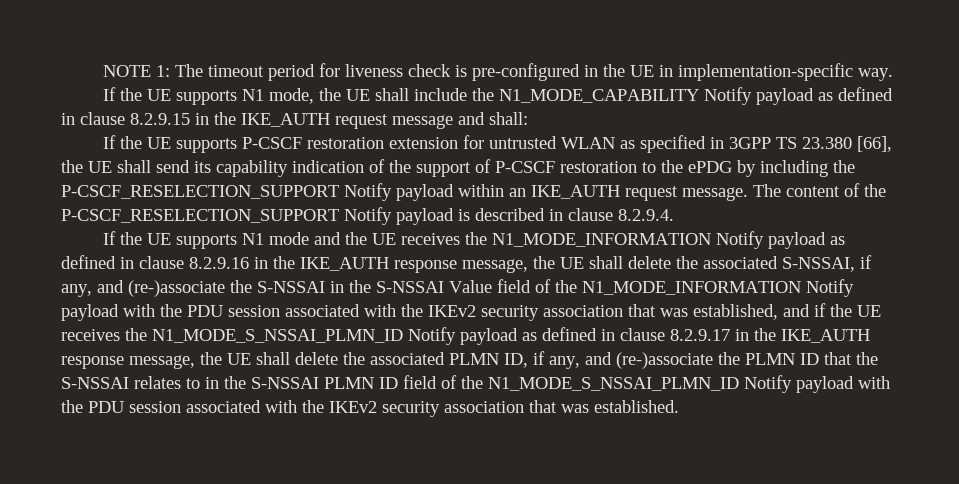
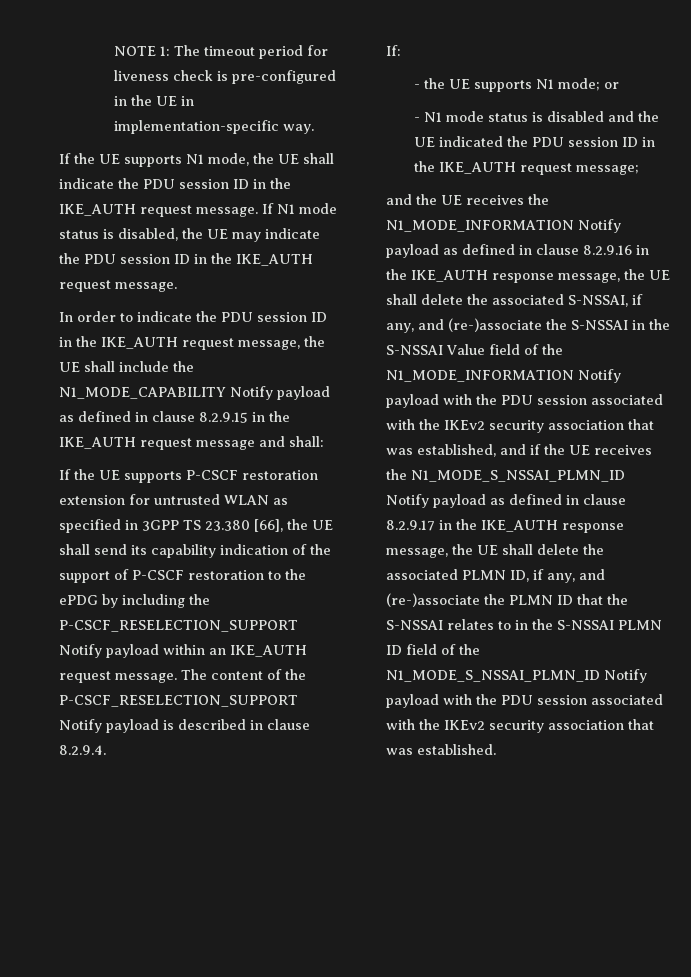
- If the UE supports N1 mode, the UE shall include the N1_MODE_CAPABILITY Notify payload as defined in clause 8.2.9.15 in the IKE_AUTH request message and shall:
+ If the UE supports N1 mode, the UE shall indicate the PDU session ID in the IKE_AUTH request message. If N1 mode status is disabled, the UE may indicate the PDU session ID in the IKE_AUTH request message.
+ In order to indicate the PDU session ID in the IKE_AUTH request message, the UE shall include the N1_MODE_CAPABILITY Notify payload as defined in clause 8.2.9.15 in the IKE_AUTH request message and shall:
- If the UE supports N1 mode and the UE receives the N1_MODE_INFORMATION Notify payload as defined in clause 8.2.9.16 in the IKE_AUTH response message, the UE shall delete the associated S-NSSAI, if any, and (re-)associate the S-NSSAI in the S-NSSAI Value field of the N1_MODE_INFORMATION Notify payload with the PDU session associated with the IKEv2 security association that was established, and if the UE receives the N1_MODE_S_NSSAI_PLMN_ID Notify payload as defined in clause 8.2.9.17 in the IKE_AUTH response message, the UE shall delete the associated PLMN ID, if any, and (re-)associate the PLMN ID that the S-NSSAI relates to in the S-NSSAI PLMN ID field of the N1_MODE_S_NSSAI_PLMN_ID Notify payload with the PDU session associated with the IKEv2 security association that was established.
+ If:
+ - the UE supports N1 mode; or
+ - N1 mode status is disabled and the UE indicated the PDU session ID in the IKE_AUTH request message;
+ and the UE receives the N1_MODE_INFORMATION Notify payload as defined in clause 8.2.9.16 in the IKE_AUTH response message, the UE shall delete the associated S-NSSAI, if any, and (re-)associate the S-NSSAI in the S-NSSAI Value field of the N1_MODE_INFORMATION Notify payload with the PDU session associated with the IKEv2 security association that was established, and if the UE receives the N1_MODE_S_NSSAI_PLMN_ID Notify payload as defined in clause 8.2.9.17 in the IKE_AUTH response message, the UE shall delete the associated PLMN ID, if any, and (re-)associate the PLMN ID that the S-NSSAI relates to in the S-NSSAI PLMN ID field of the N1_MODE_S_NSSAI_PLMN_ID Notify payload with the PDU session associated with the IKEv2 security association that was established.

